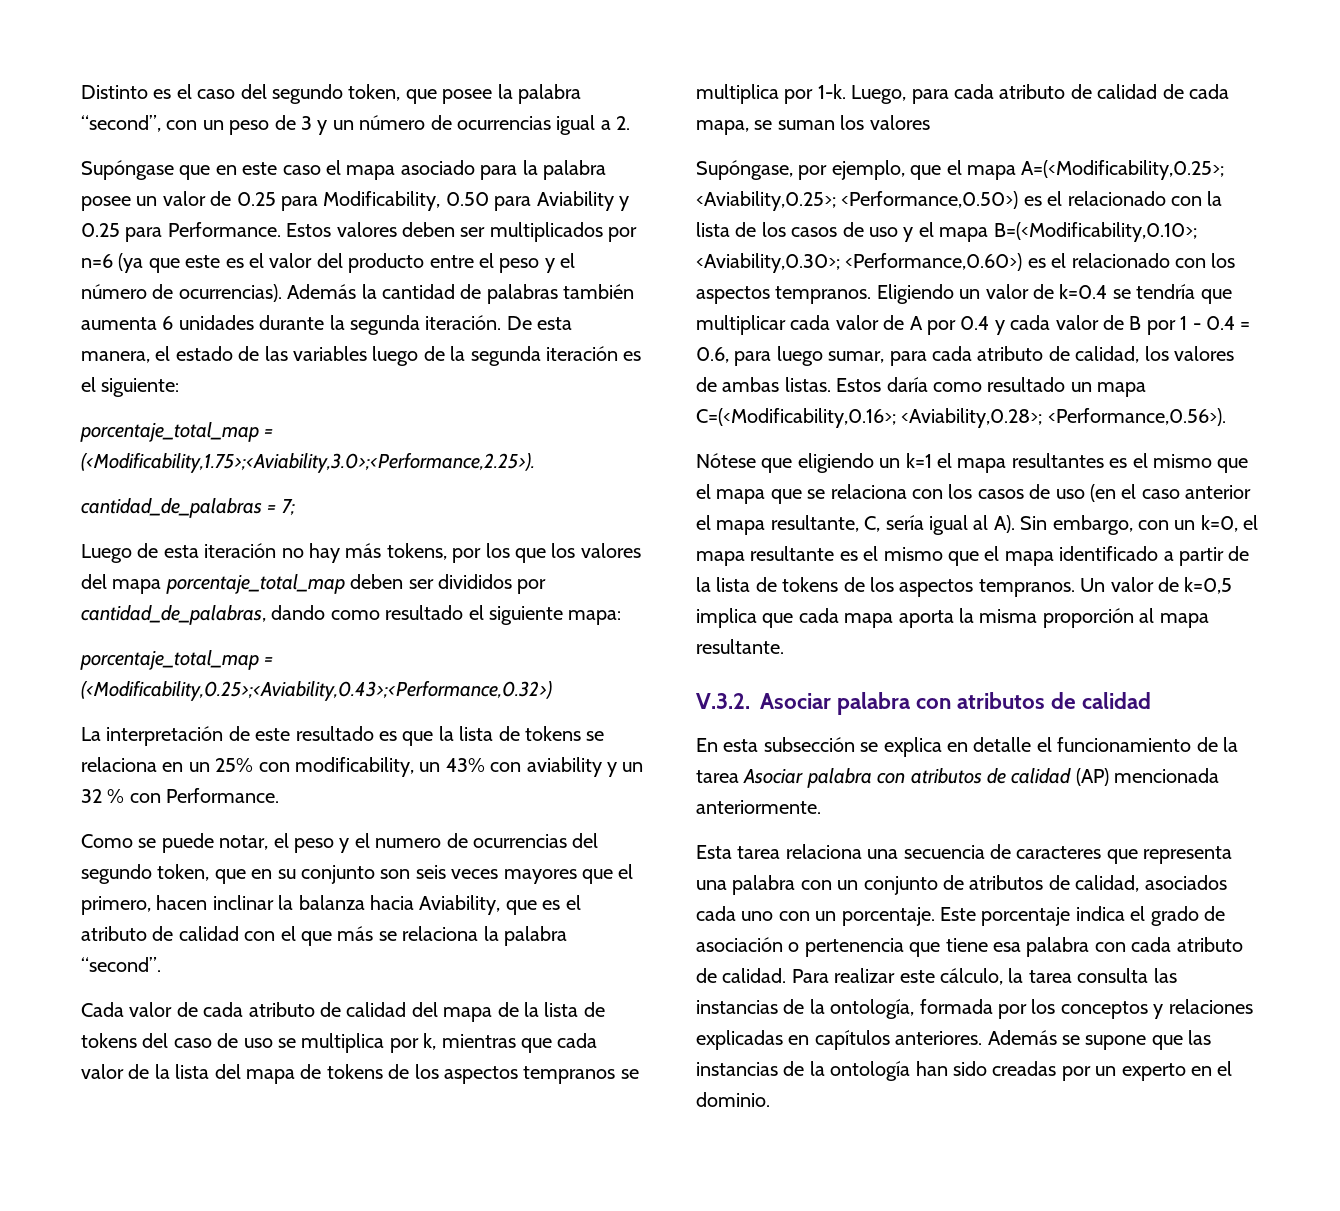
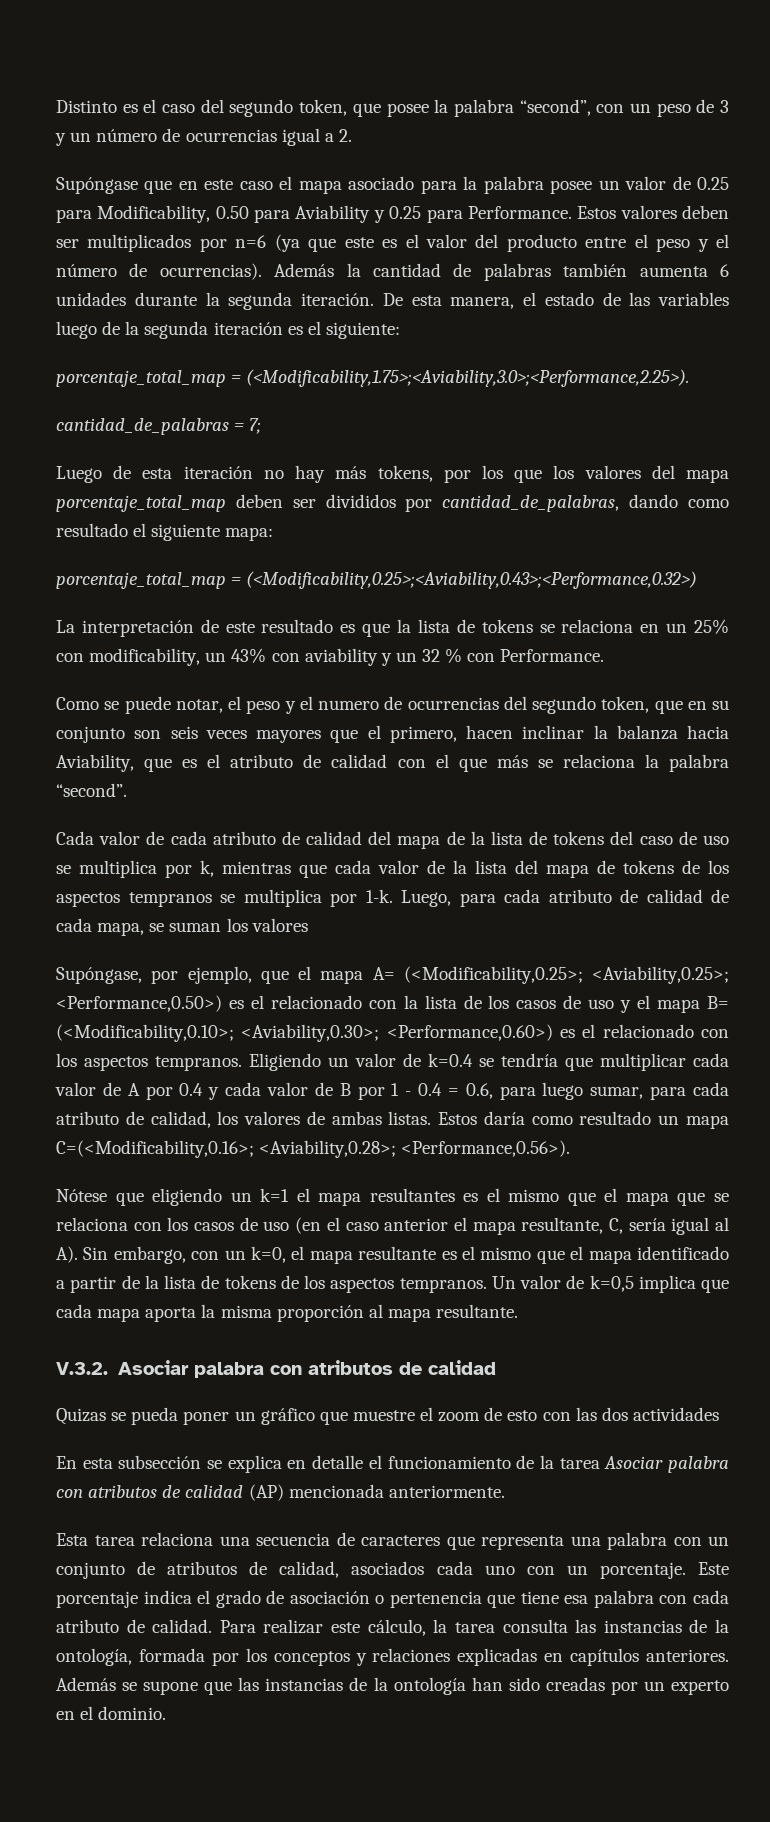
- Supóngase, por ejemplo, que el mapa A=(<Modificability,0.25>; <Aviability,0.25>; <Performance,0.50>) es el relacionado con la lista de los casos de uso y el mapa B=(<Modificability,0.10>; <Aviability,0.30>; <Performance,0.60>) es el relacionado con los aspectos tempranos.
+ Supóngase, por ejemplo, que el mapa A= (<Modificability,0.25>; <Aviability,0.25>; <Performance,0.50>) es el relacionado con la lista de los casos de uso y el mapa B= (<Modificability,0.10>; <Aviability,0.30>; <Performance,0.60>) es el relacionado con los aspectos tempranos.
+ Quizas se pueda poner un gráfico que muestre el zoom de esto con las dos actividades

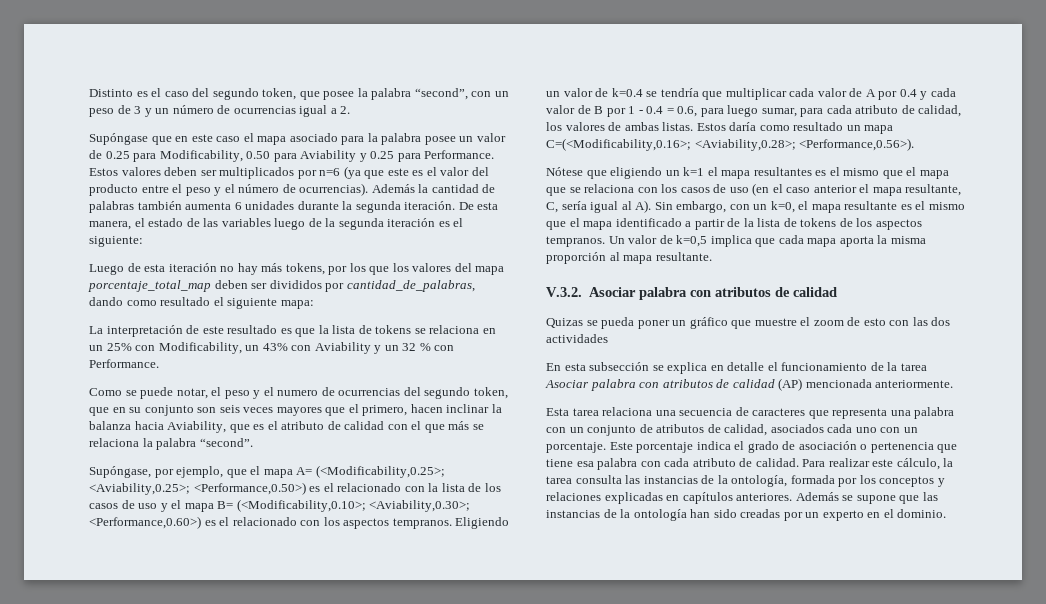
- porcentaje_total_map = (<Modificability,1.75>;<Aviability,3.0>;<Performance,2.25>).
- cantidad_de_palabras = 7;
- porcentaje_total_map = (<Modificability,0.25>;<Aviability,0.43>;<Performance,0.32>)
- La interpretación de este resultado es que la lista de tokens se relaciona en un 25% con modificability, un 43% con aviability y un 32 % con Performance.
+ La interpretación de este resultado es que la lista de tokens se relaciona en un 25% con Modificability, un 43% con Aviability y un 32 % con Performance.
- Cada valor de cada atributo de calidad del mapa de la lista de tokens del caso de uso se multiplica por k, mientras que cada valor de la lista del mapa de tokens de los aspectos tempranos se multiplica por 1-k. Luego, para cada atributo de calidad de cada mapa, se suman los valores

